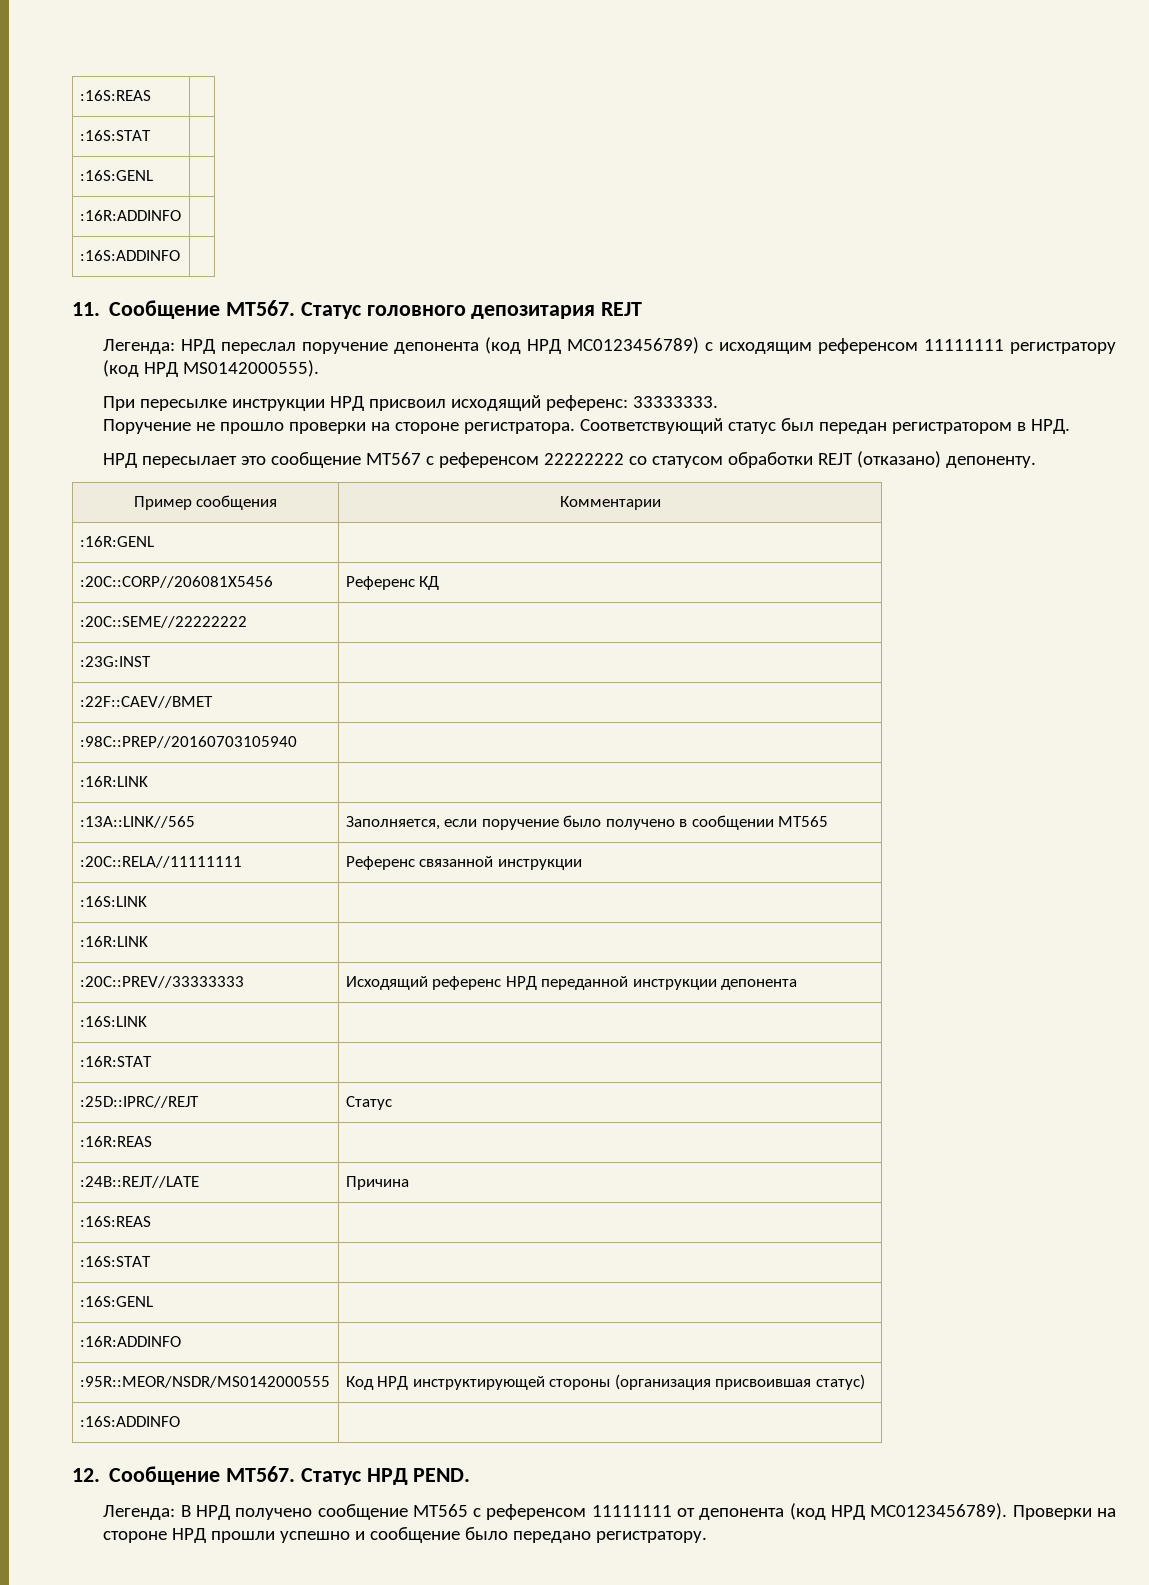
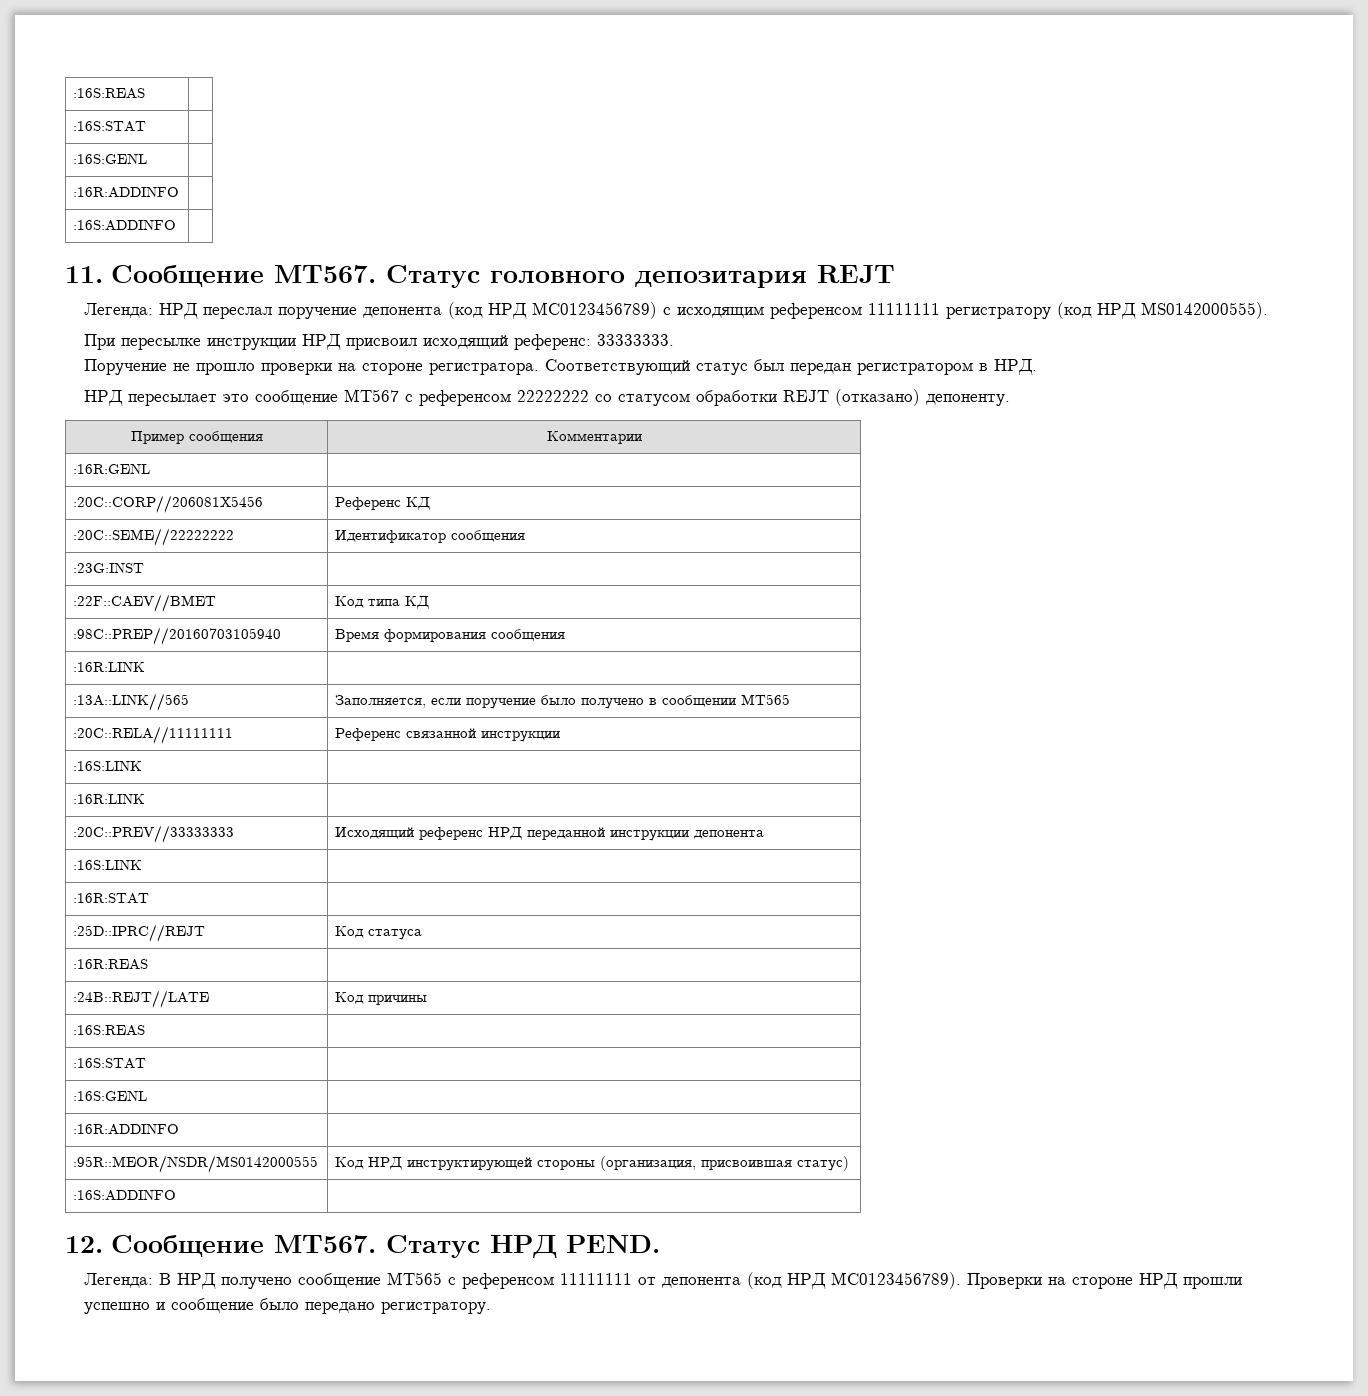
- :20C::SEME//22222222 |
+ :20C::SEME//22222222 | Идентификатор сообщения
- :22F::CAEV//BMET |
- :98C::PREP//20160703105940 |
+ :22F::CAEV//BMET | Код типа КД
+ :98C::PREP//20160703105940 | Время формирования сообщения
- :25D::IPRC//REJT | Статус
+ :25D::IPRC//REJT | Код статуса
- :24B::REJT//LATE | Причина
+ :24B::REJT//LATE | Код причины
- :95R::MEOR/NSDR/MS0142000555 | Код НРД инструктирующей стороны (организация присвоившая статус)
+ :95R::MEOR/NSDR/MS0142000555 | Код НРД инструктирующей стороны (организация, присвоившая статус)

